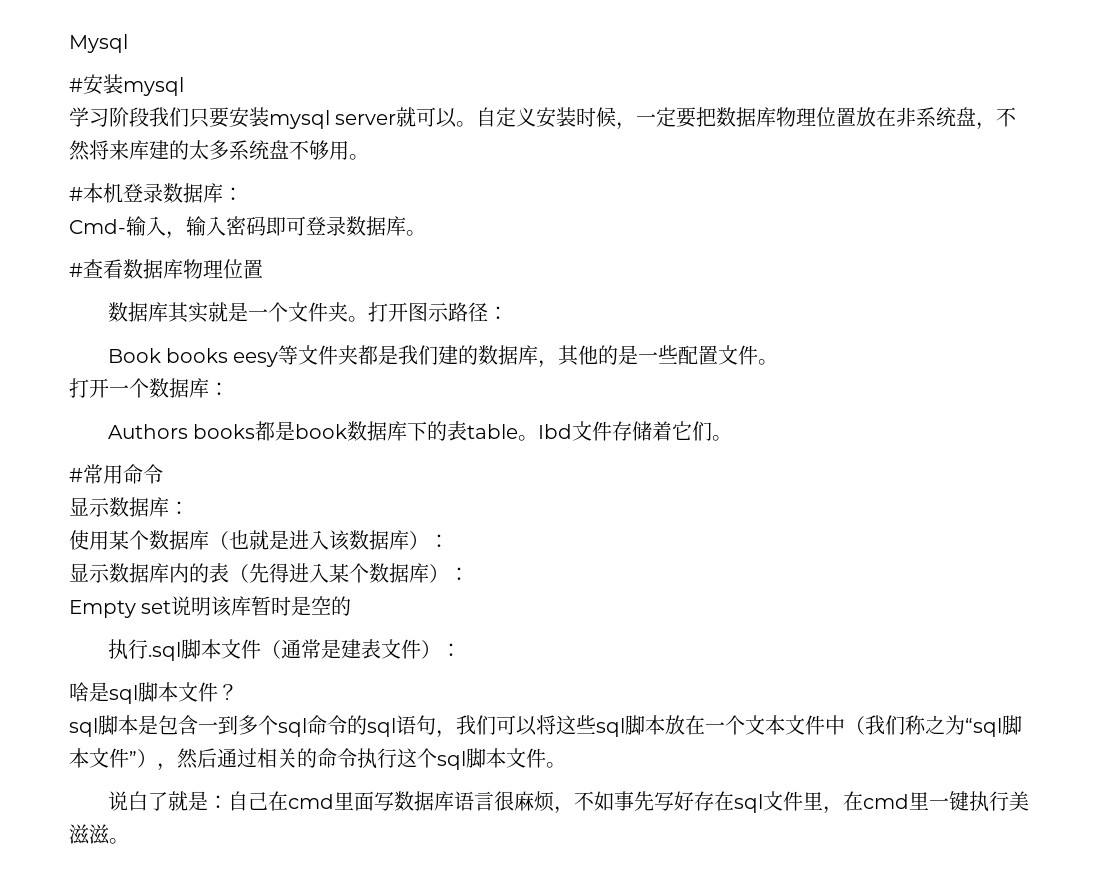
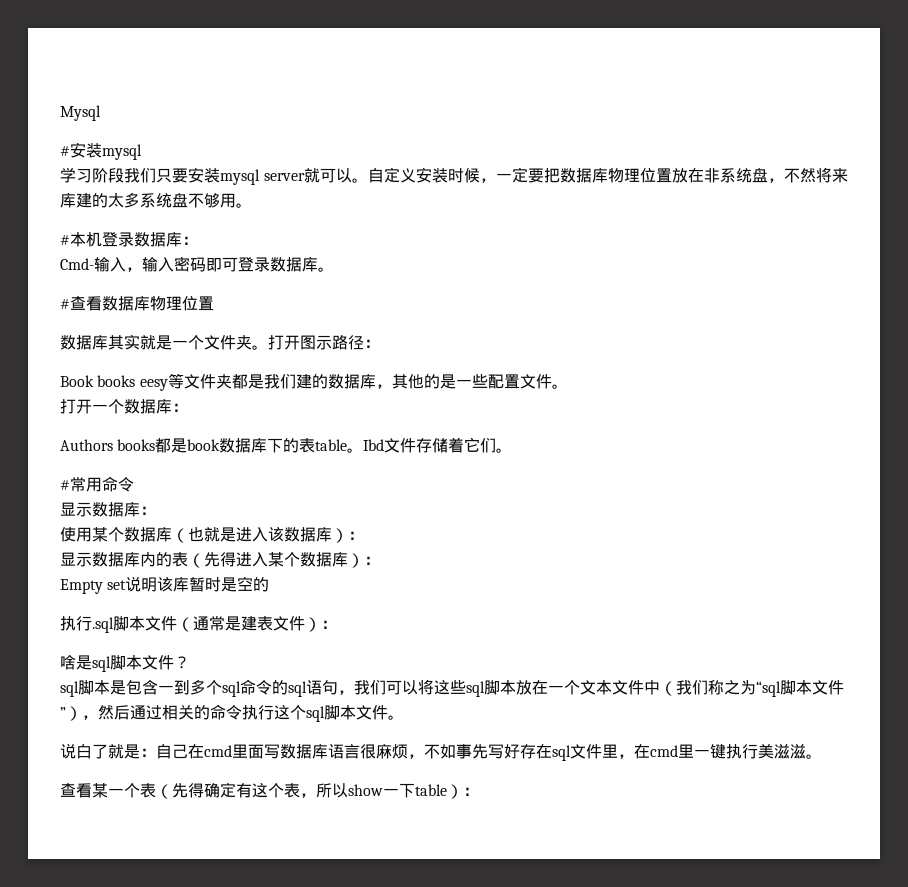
+ 查看某一个表（先得确定有这个表，所以show一下table）：

